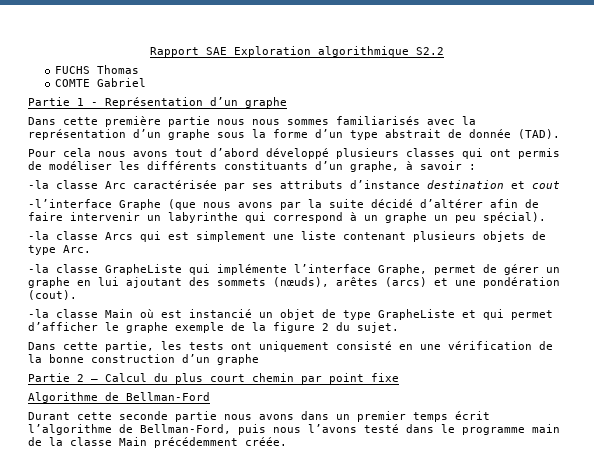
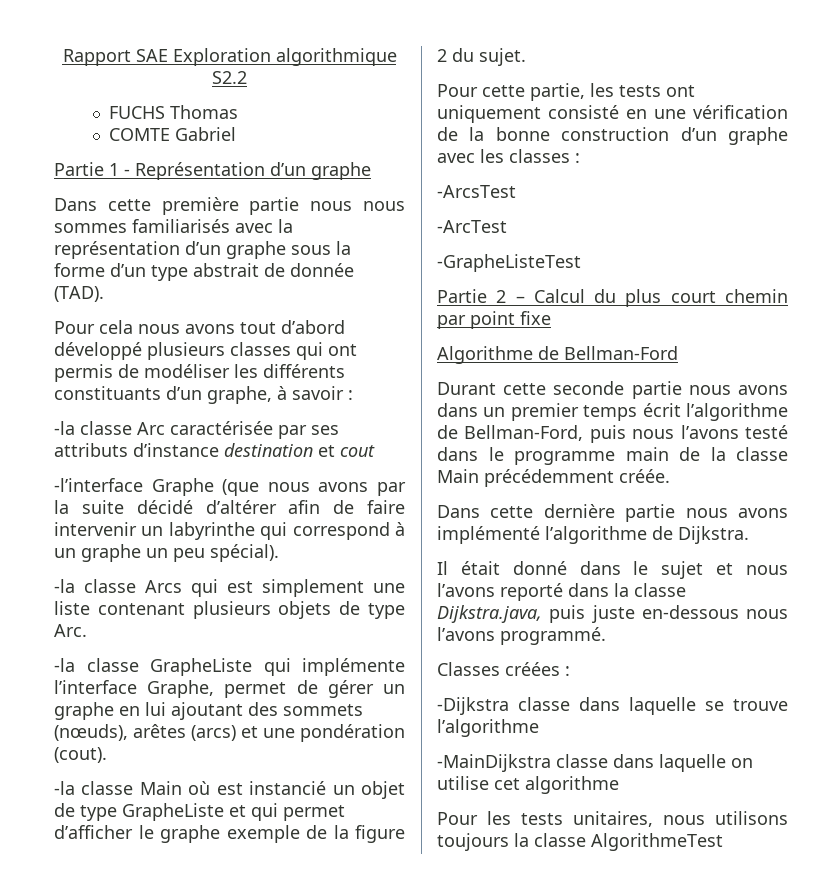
- Dans cette partie, les tests ont uniquement consisté en une vérification de la bonne construction d’un graphe
+ Pour cette partie, les tests ont uniquement consisté en une vérification de la bonne construction d’un graphe avec les classes :
+ -ArcsTest
+ -ArcTest
+ -GrapheListeTest
+ Dans cette dernière partie nous avons implémenté l’algorithme de Dijkstra.
+ Il était donné dans le sujet et nous l’avons reporté dans la classe Dijkstra.java, puis juste en-dessous nous l’avons programmé.
+ Classes créées :
+ -Dijkstra classe dans laquelle se trouve l’algorithme
+ -MainDijkstra classe dans laquelle on utilise cet algorithme
+ Pour les tests unitaires, nous utilisons toujours la classe AlgorithmeTest

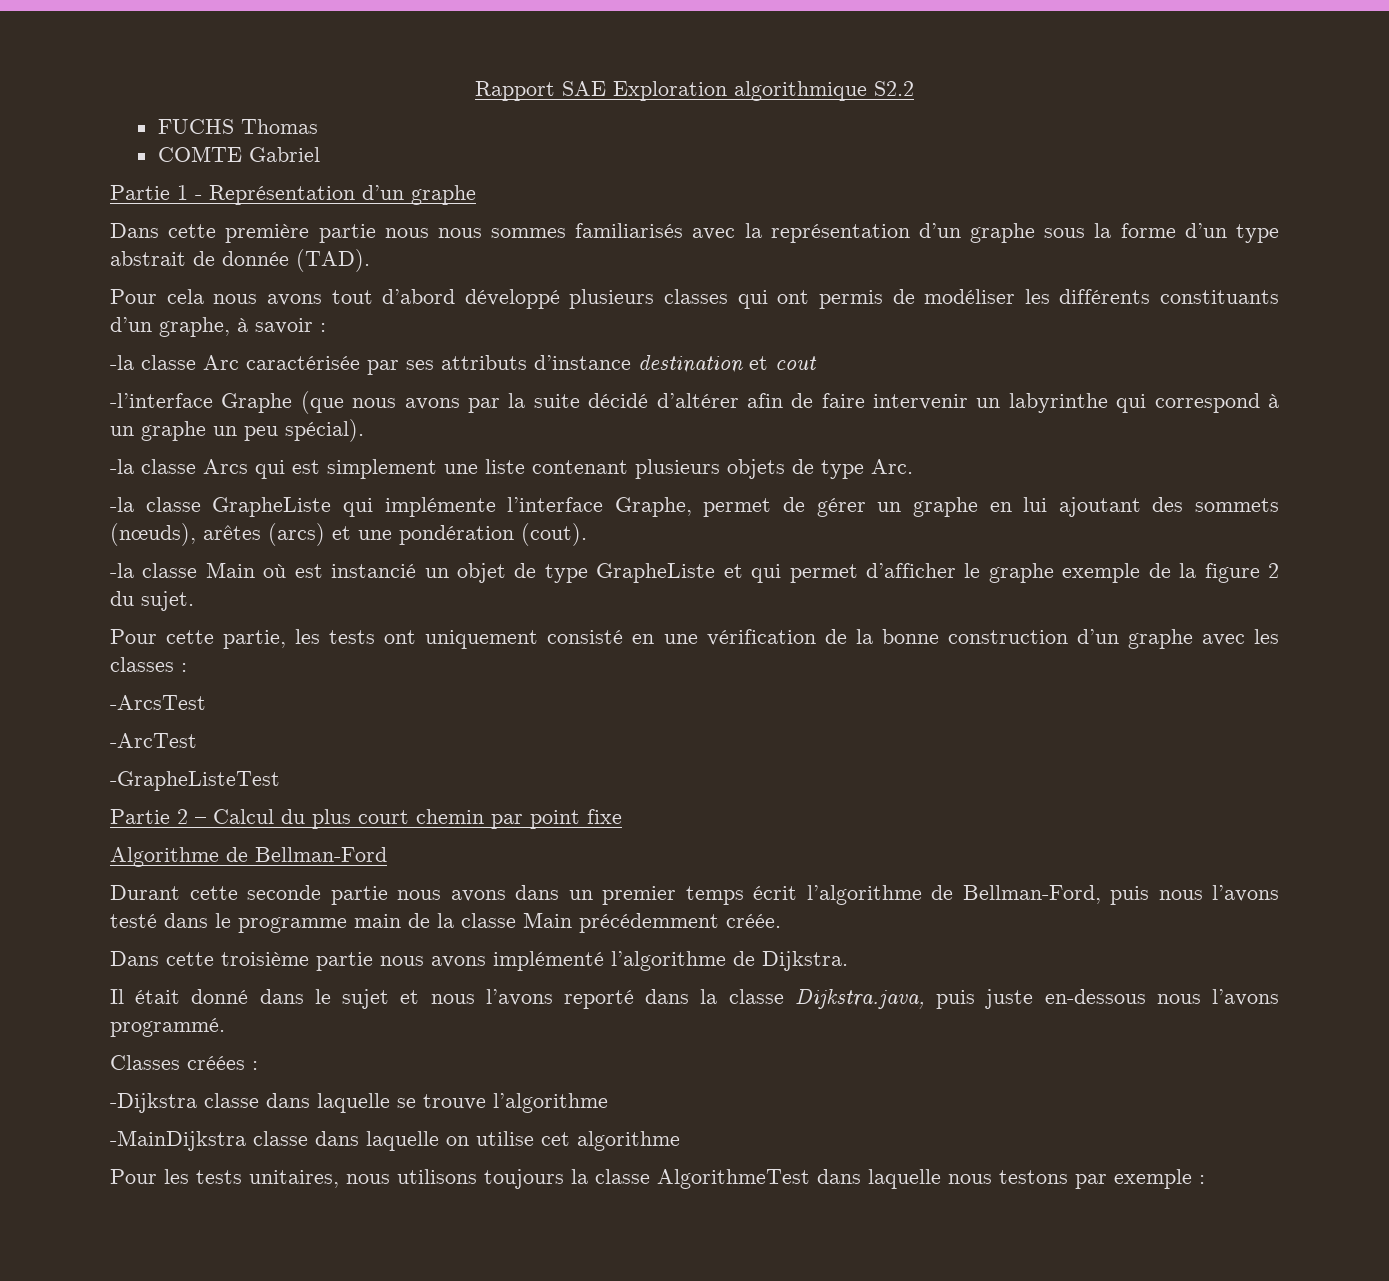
- Dans cette dernière partie nous avons implémenté l’algorithme de Dijkstra.
+ Dans cette troisième partie nous avons implémenté l’algorithme de Dijkstra.
- Pour les tests unitaires, nous utilisons toujours la classe AlgorithmeTest
+ Pour les tests unitaires, nous utilisons toujours la classe AlgorithmeTest dans laquelle nous testons par exemple :

